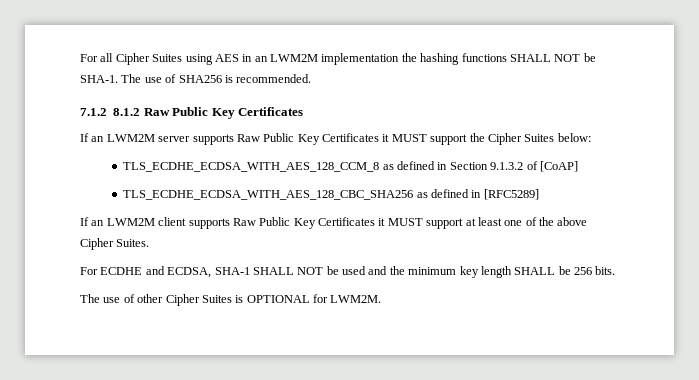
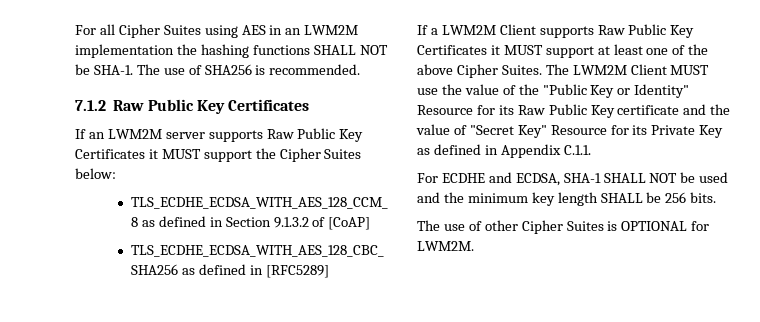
- 7.1.2 8.1.2 Raw Public Key Certificates
+ 7.1.2 Raw Public Key Certificates
- If an LWM2M client supports Raw Public Key Certificates it MUST support at least one of the above Cipher Suites.
+ If a LWM2M Client supports Raw Public Key Certificates it MUST support at least one of the above Cipher Suites. The LWM2M Client MUST use the value of the "Public Key or Identity" Resource for its Raw Public Key certificate and the value of "Secret Key" Resource for its Private Key as defined in Appendix C.1.1.

